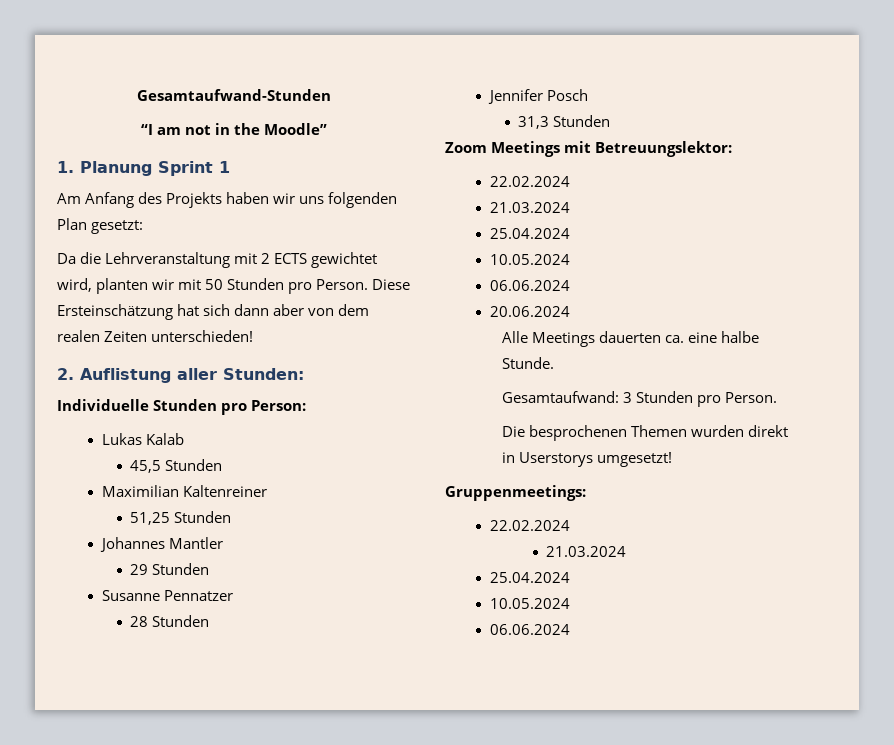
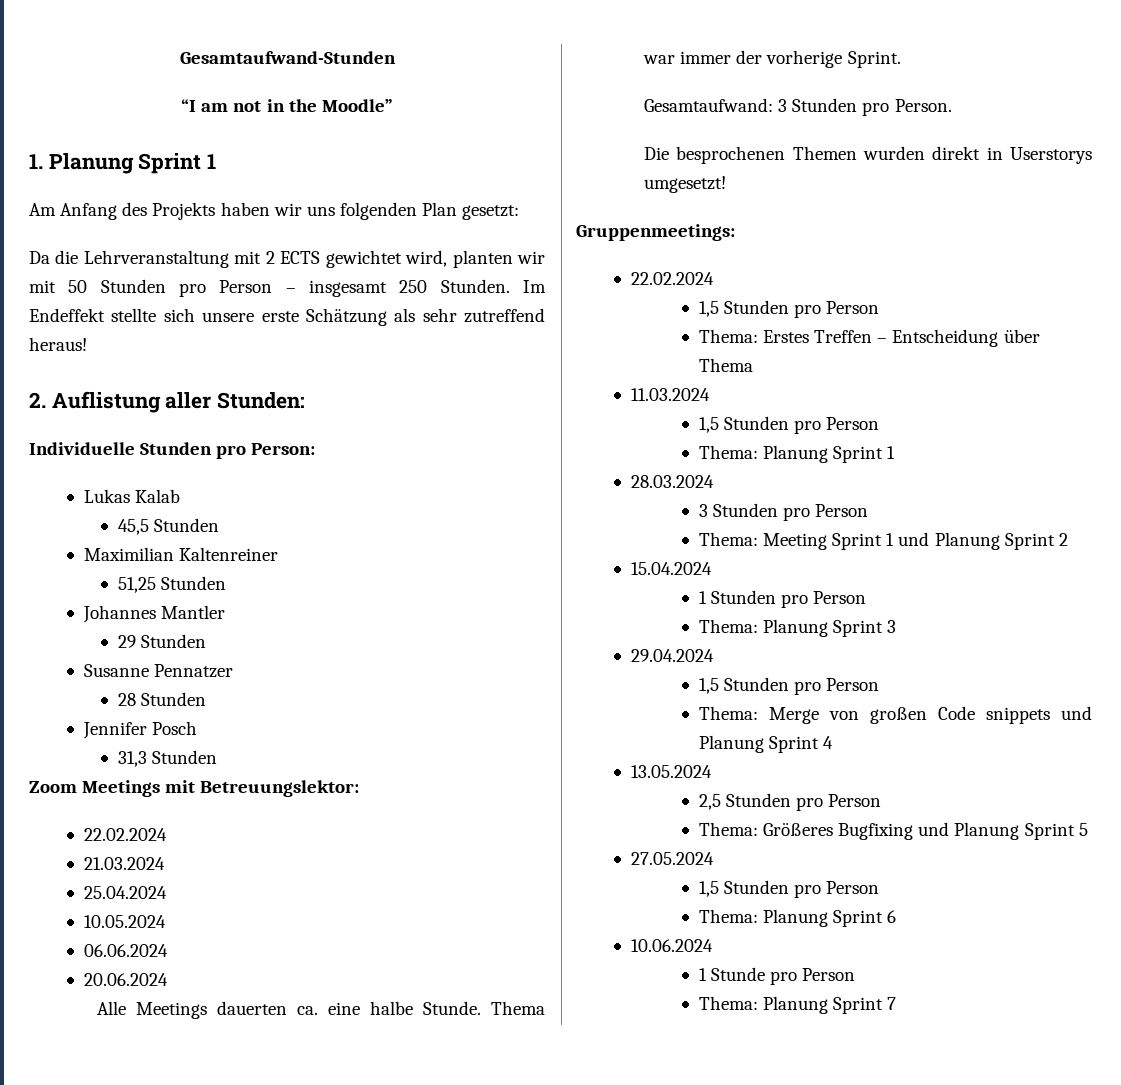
- Da die Lehrveranstaltung mit 2 ECTS gewichtet wird, planten wir mit 50 Stunden pro Person. Diese Ersteinschätzung hat sich dann aber von dem realen Zeiten unterschieden!
+ Da die Lehrveranstaltung mit 2 ECTS gewichtet wird, planten wir mit 50 Stunden pro Person – insgesamt 250 Stunden. Im Endeffekt stellte sich unsere erste Schätzung als sehr zutreffend heraus!
+ Thema war immer der vorherige Sprint.
  Gruppenmeetings:
  22.02.2024
- 21.03.2024
- 25.04.2024
- 10.05.2024
- 06.06.2024
+ 1,5 Stunden pro Person
+ Thema: Erstes Treffen – Entscheidung über Thema
+ 11.03.2024
+ 1,5 Stunden pro Person
+ Thema: Planung Sprint 1
+ 28.03.2024
+ 3 Stunden pro Person
+ Thema: Meeting Sprint 1 und Planung Sprint 2
+ 15.04.2024
+ 1 Stunden pro Person
+ Thema: Planung Sprint 3
+ 29.04.2024
+ 1,5 Stunden pro Person
+ Thema: Merge von großen Code snippets und Planung Sprint 4
+ 13.05.2024
+ 2,5 Stunden pro Person
+ Thema: Größeres Bugfixing und Planung Sprint 5
+ 27.05.2024
+ 1,5 Stunden pro Person
+ Thema: Planung Sprint 6
+ 10.06.2024
+ 1 Stunde pro Person
+ Thema: Planung Sprint 7

